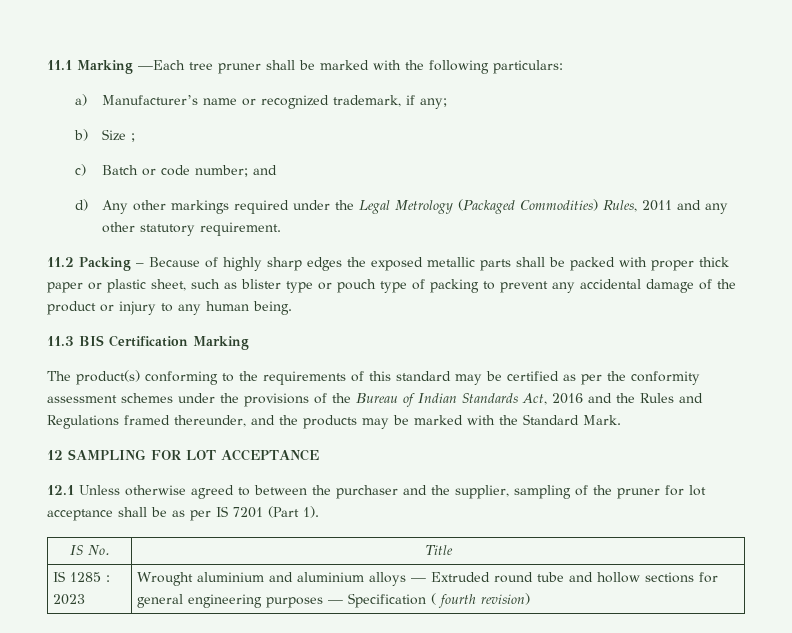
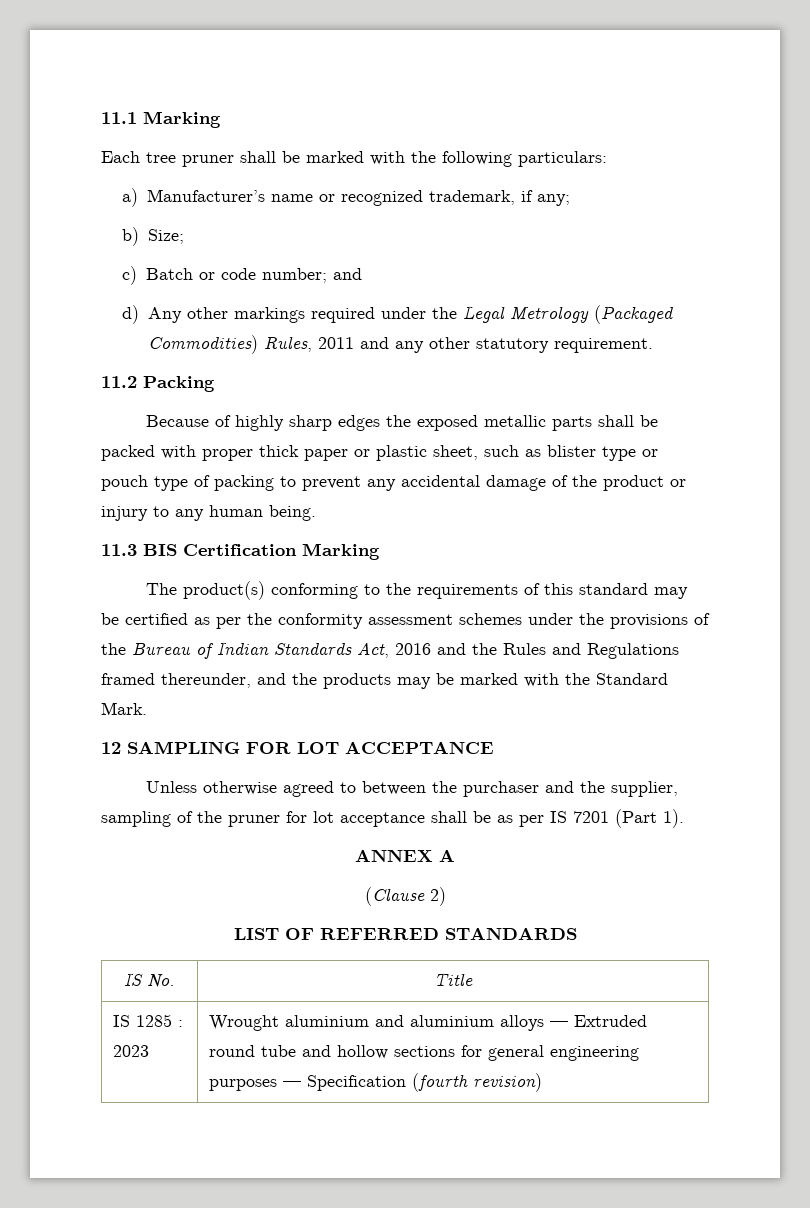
- 11.1 Marking —Each tree pruner shall be marked with the following particulars:
+ 11.1 Marking
+ Each tree pruner shall be marked with the following particulars:
- b) Size ;
+ b) Size;
- 11.2 Packing – Because of highly sharp edges the exposed metallic parts shall be packed with proper thick paper or plastic sheet, such as blister type or pouch type of packing to prevent any accidental damage of the product or injury to any human being.
+ 11.2 Packing
+ Because of highly sharp edges the exposed metallic parts shall be packed with proper thick paper or plastic sheet, such as blister type or pouch type of packing to prevent any accidental damage of the product or injury to any human being.
- 12.1 Unless otherwise agreed to between the purchaser and the supplier, sampling of the pruner for lot acceptance shall be as per IS 7201 (Part 1).
+ Unless otherwise agreed to between the purchaser and the supplier, sampling of the pruner for lot acceptance shall be as per IS 7201 (Part 1).
+ ANNEX A
+ (Clause 2)
+ LIST OF REFERRED STANDARDS
- IS 1285 : 2023 | Wrought aluminium and aluminium alloys — Extruded round tube and hollow sections for general engineering purposes — Specification ( fourth revision)
+ IS 1285 : 2023 | Wrought aluminium and aluminium alloys — Extruded round tube and hollow sections for general engineering purposes — Specification (fourth revision)

